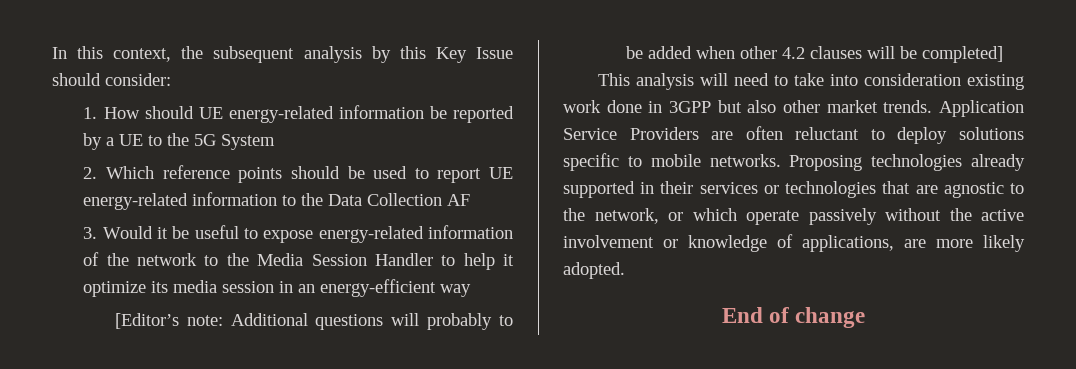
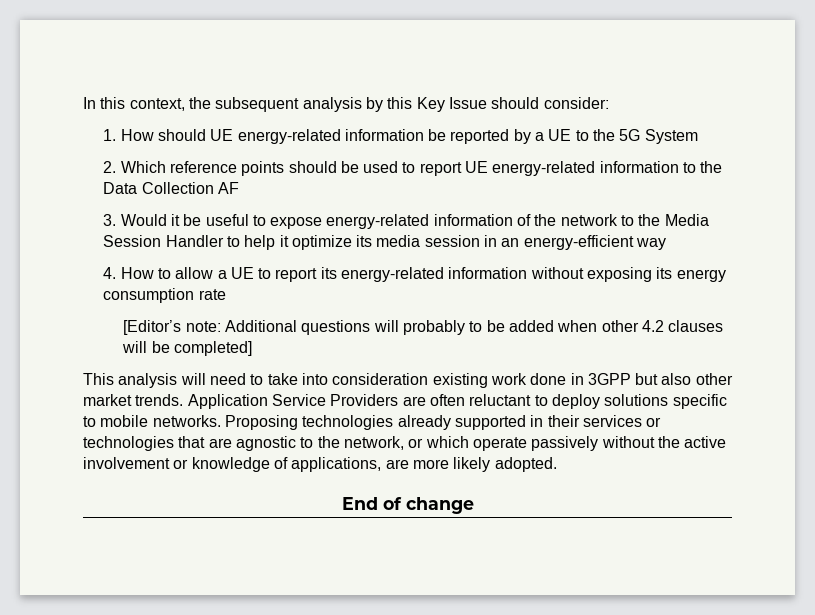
+ 4. How to allow a UE to report its energy-related information without exposing its energy consumption rate

